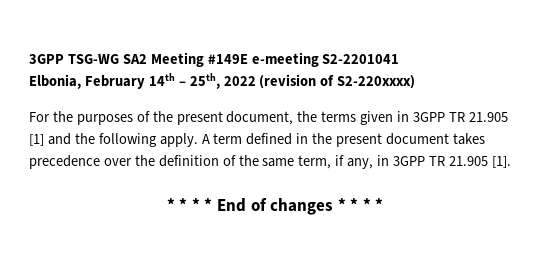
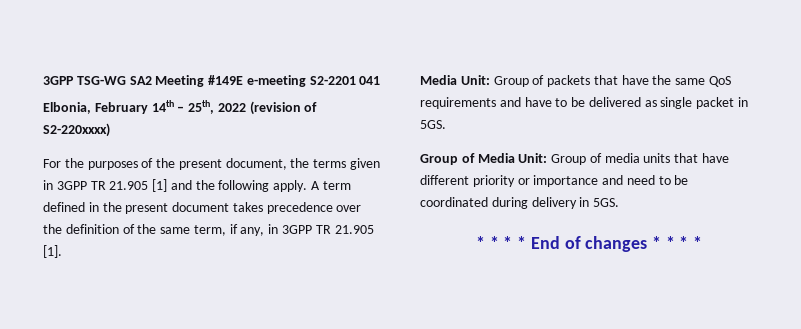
- 3GPP TSG-WG SA2 Meeting #149E e-meeting S2-2201041
+ 3GPP TSG-WG SA2 Meeting #149E e-meeting S2-2201 041
+ Media Unit: Group of packets that have the same QoS requirements and have to be delivered as single packet in 5GS.
+ Group of Media Unit: Group of media units that have different priority or importance and need to be coordinated during delivery in 5GS.

